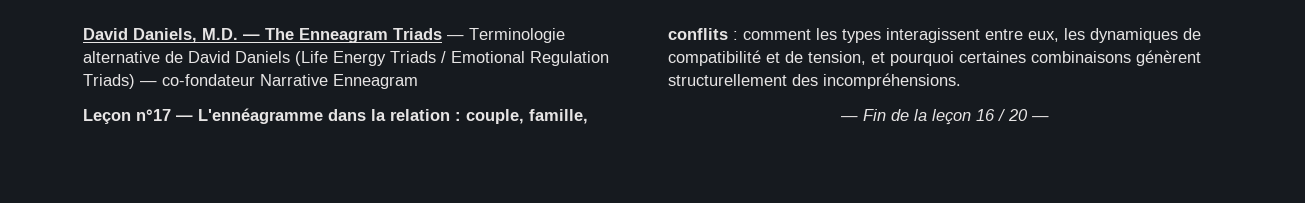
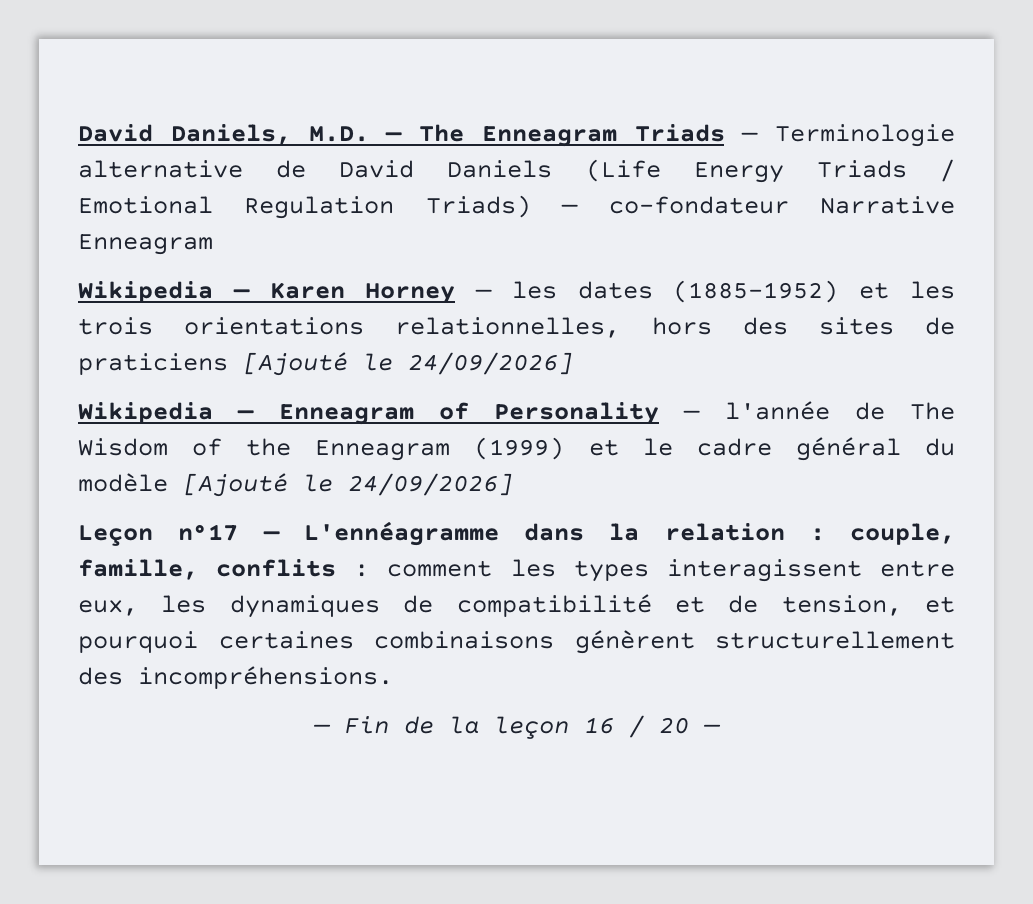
+ Wikipedia — Karen Horney — les dates (1885-1952) et les trois orientations relationnelles, hors des sites de praticiens [Ajouté le 24/09/2026]
+ Wikipedia — Enneagram of Personality — l'année de The Wisdom of the Enneagram (1999) et le cadre général du modèle [Ajouté le 24/09/2026]

